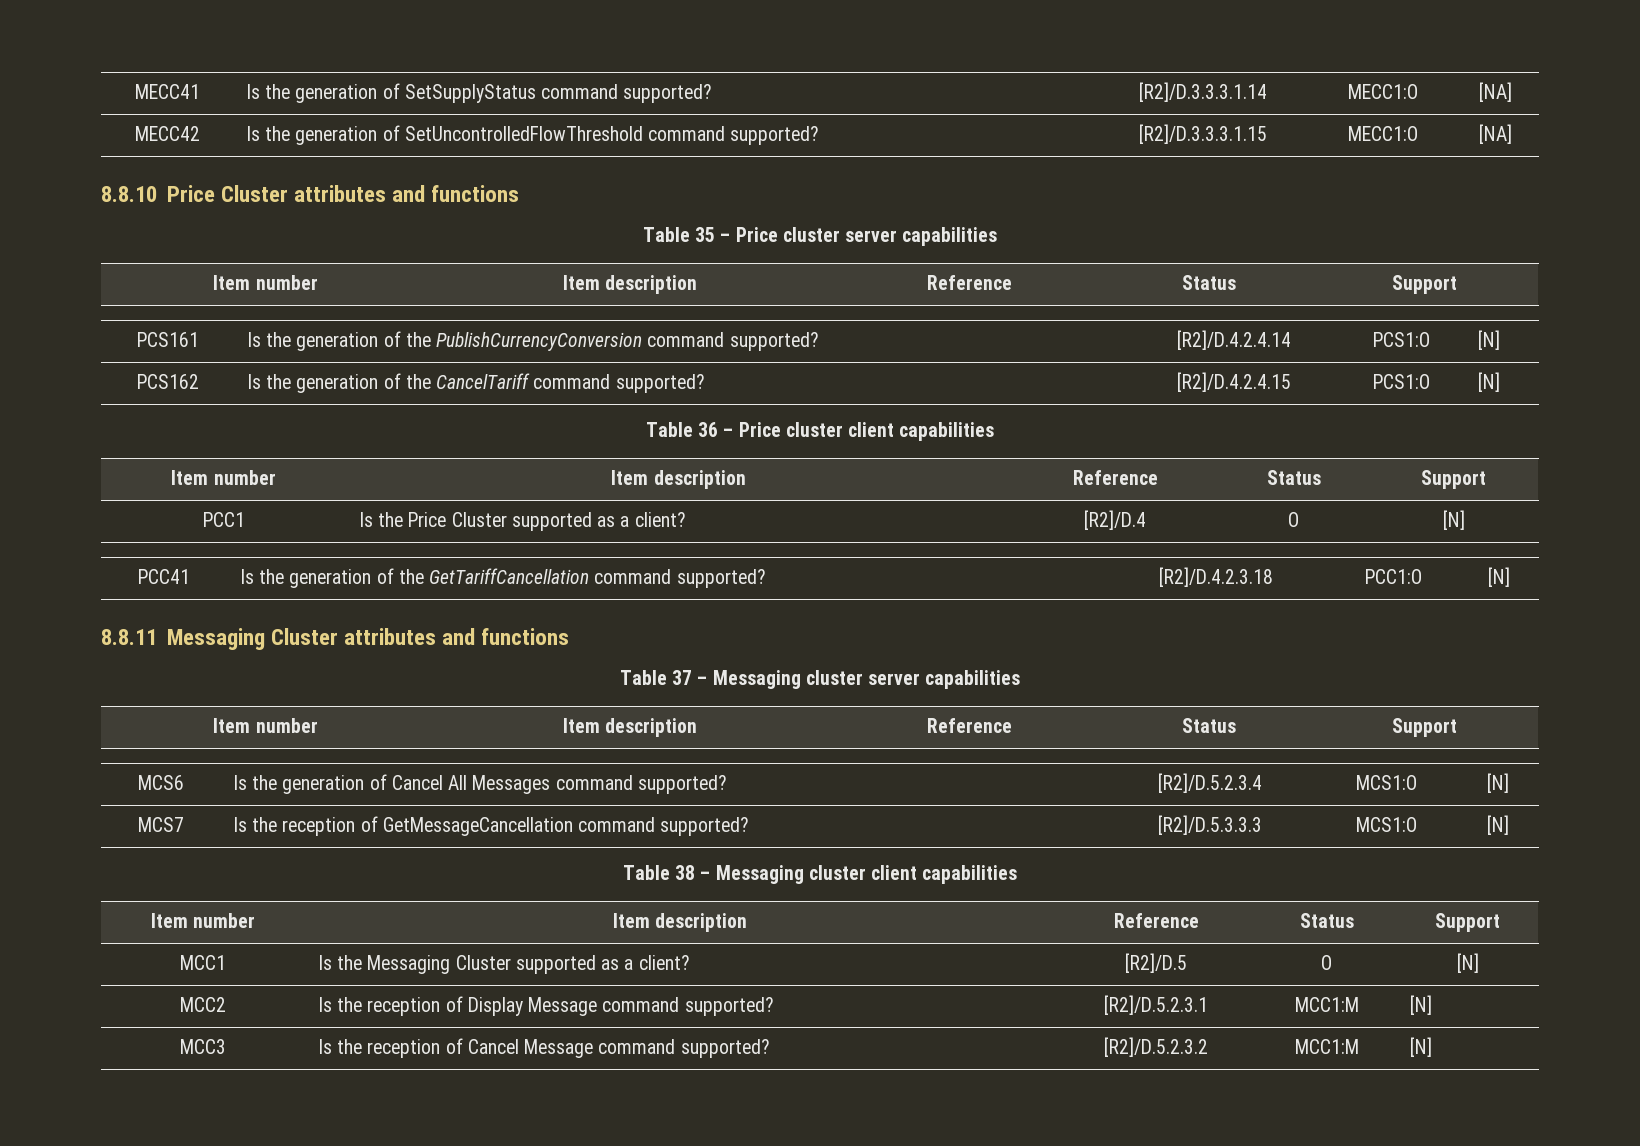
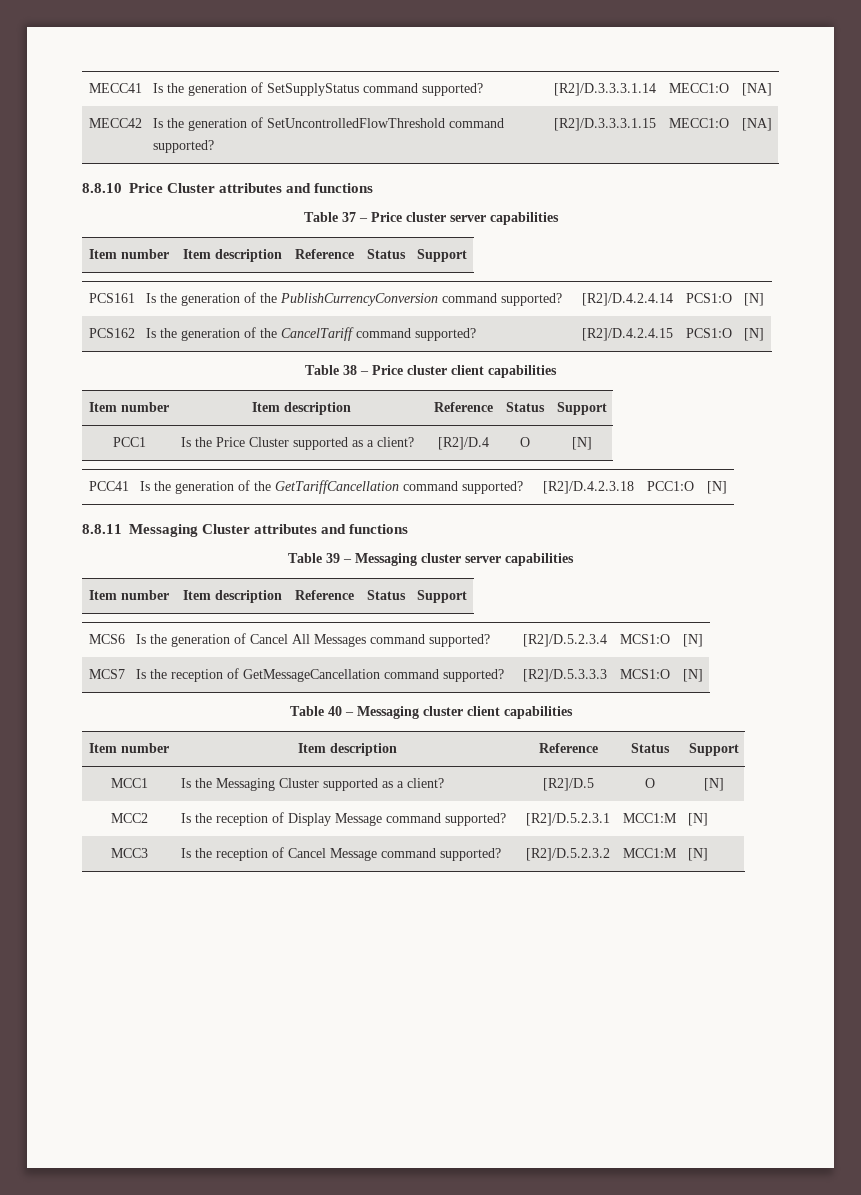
- Table 35 – Price cluster server capabilities
+ Table 37 – Price cluster server capabilities
- Table 36 – Price cluster client capabilities
+ Table 38 – Price cluster client capabilities
- Table 37 – Messaging cluster server capabilities
+ Table 39 – Messaging cluster server capabilities
- Table 38 – Messaging cluster client capabilities
+ Table 40 – Messaging cluster client capabilities

